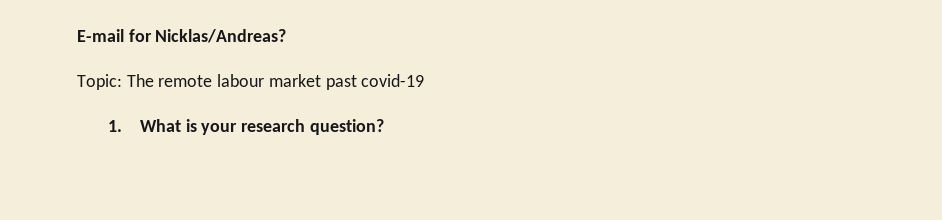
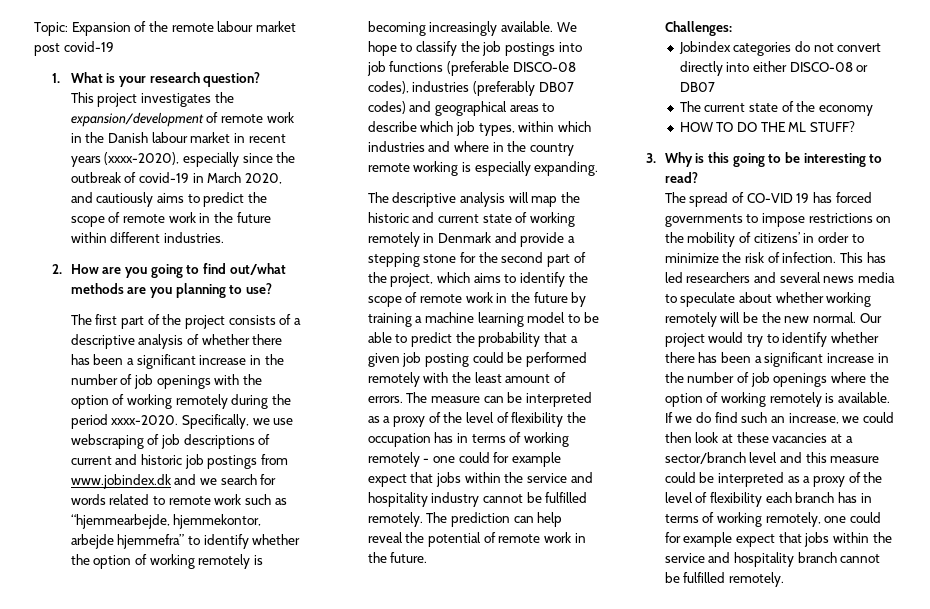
- E-mail for Nicklas/Andreas?
- Topic: The remote labour market past covid-19
+ Topic: Expansion of the remote labour market post covid-19
+ This project investigates the expansion/development of remote work in the Danish labour market in recent years (xxxx-2020), especially since the outbreak of covid-19 in March 2020, and cautiously aims to predict the scope of remote work in the future within different industries.
+ 2. How are you going to find out/what methods are you planning to use?
+ The first part of the project consists of a descriptive analysis of whether there has been a significant increase in the number of job openings with the option of working remotely during the period xxxx-2020. Specifically, we use webscraping of job descriptions of current and historic job postings from www.jobindex.dk and we search for words related to remote work such as “hjemmearbejde, hjemmekontor, arbejde hjemmefra” to identify whether the option of working remotely is becoming increasingly available. We hope to classify the job postings into job functions (preferable DISCO-08 codes), industries (preferably DB07 codes) and geographical areas to describe which job types, within which industries and where in the country remote working is especially expanding.
+ The descriptive analysis will map the historic and current state of working remotely in Denmark and provide a stepping stone for the second part of the project, which aims to identify the scope of remote work in the future by training a machine learning model to be able to predict the probability that a given job posting could be performed remotely with the least amount of errors. The measure can be interpreted as a proxy of the level of flexibility the occupation has in terms of working remotely - one could for example expect that jobs within the service and hospitality industry cannot be fulfilled remotely. The prediction can help reveal the potential of remote work in the future.
+ Challenges:
+ Jobindex categories do not convert directly into either DISCO-08 or DB07
+ The current state of the economy
+ HOW TO DO THE ML STUFF?
+ 3. Why is this going to be interesting to read?
+ The spread of CO-VID 19 has forced governments to impose restrictions on the mobility of citizens’ in order to minimize the risk of infection. This has led researchers and several news media to speculate about whether working remotely will be the new normal. Our project would try to identify whether there has been a significant increase in the number of job openings where the option of working remotely is available. If we do find such an increase, we could then look at these vacancies at a sector/branch level and this measure could be interpreted as a proxy of the level of flexibility each branch has in terms of working remotely, one could for example expect that jobs within the service and hospitality branch cannot be fulfilled remotely.

